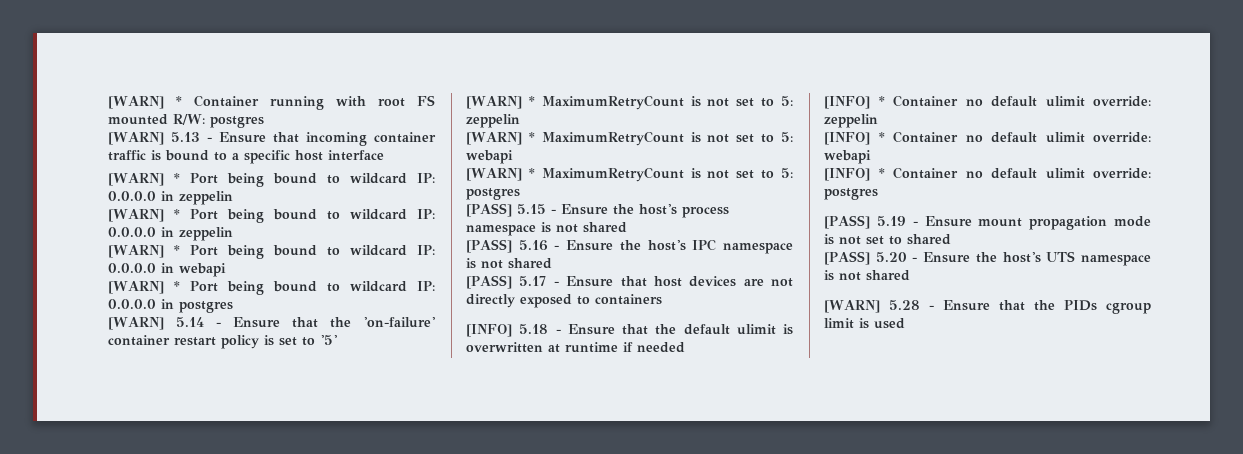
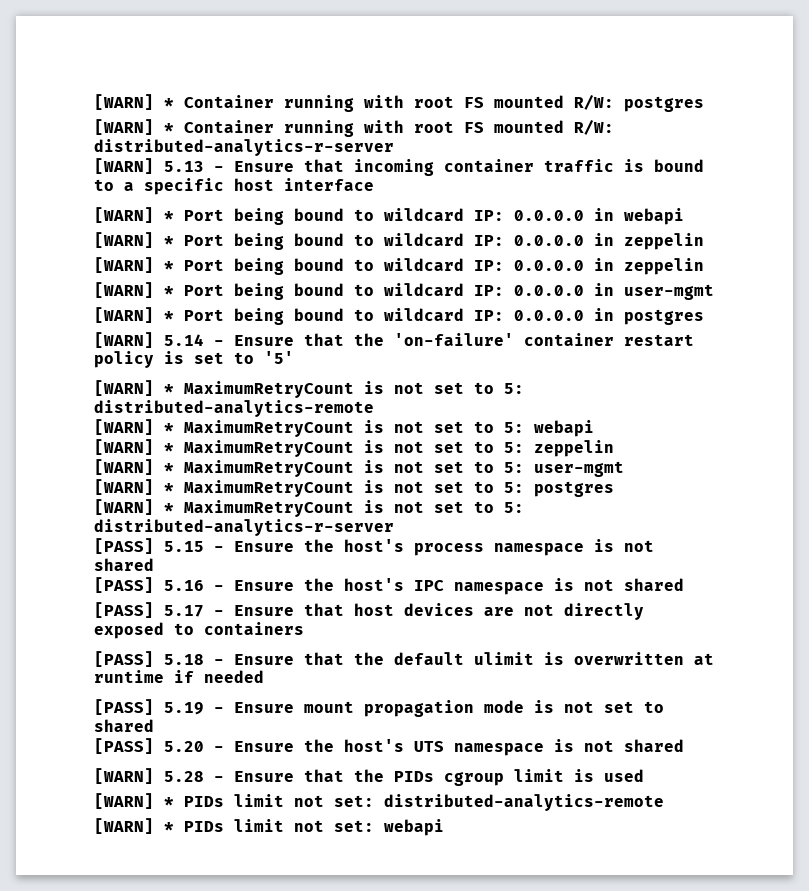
+ [WARN] * Container running with root FS mounted R/W: distributed-analytics-r-server
+ [WARN] * Port being bound to wildcard IP: 0.0.0.0 in webapi
- [WARN] * Port being bound to wildcard IP: 0.0.0.0 in webapi
+ [WARN] * Port being bound to wildcard IP: 0.0.0.0 in user-mgmt
- [WARN] * MaximumRetryCount is not set to 5: zeppelin
+ [WARN] * MaximumRetryCount is not set to 5: distributed-analytics-remote
+ [WARN] * MaximumRetryCount is not set to 5: zeppelin
+ [WARN] * MaximumRetryCount is not set to 5: user-mgmt
+ [WARN] * MaximumRetryCount is not set to 5: distributed-analytics-r-server
- [INFO] 5.18 - Ensure that the default ulimit is overwritten at runtime if needed
+ [PASS] 5.18 - Ensure that the default ulimit is overwritten at runtime if needed
- [INFO] * Container no default ulimit override: zeppelin
- [INFO] * Container no default ulimit override: webapi
- [INFO] * Container no default ulimit override: postgres
+ [WARN] * PIDs limit not set: distributed-analytics-remote
+ [WARN] * PIDs limit not set: webapi

